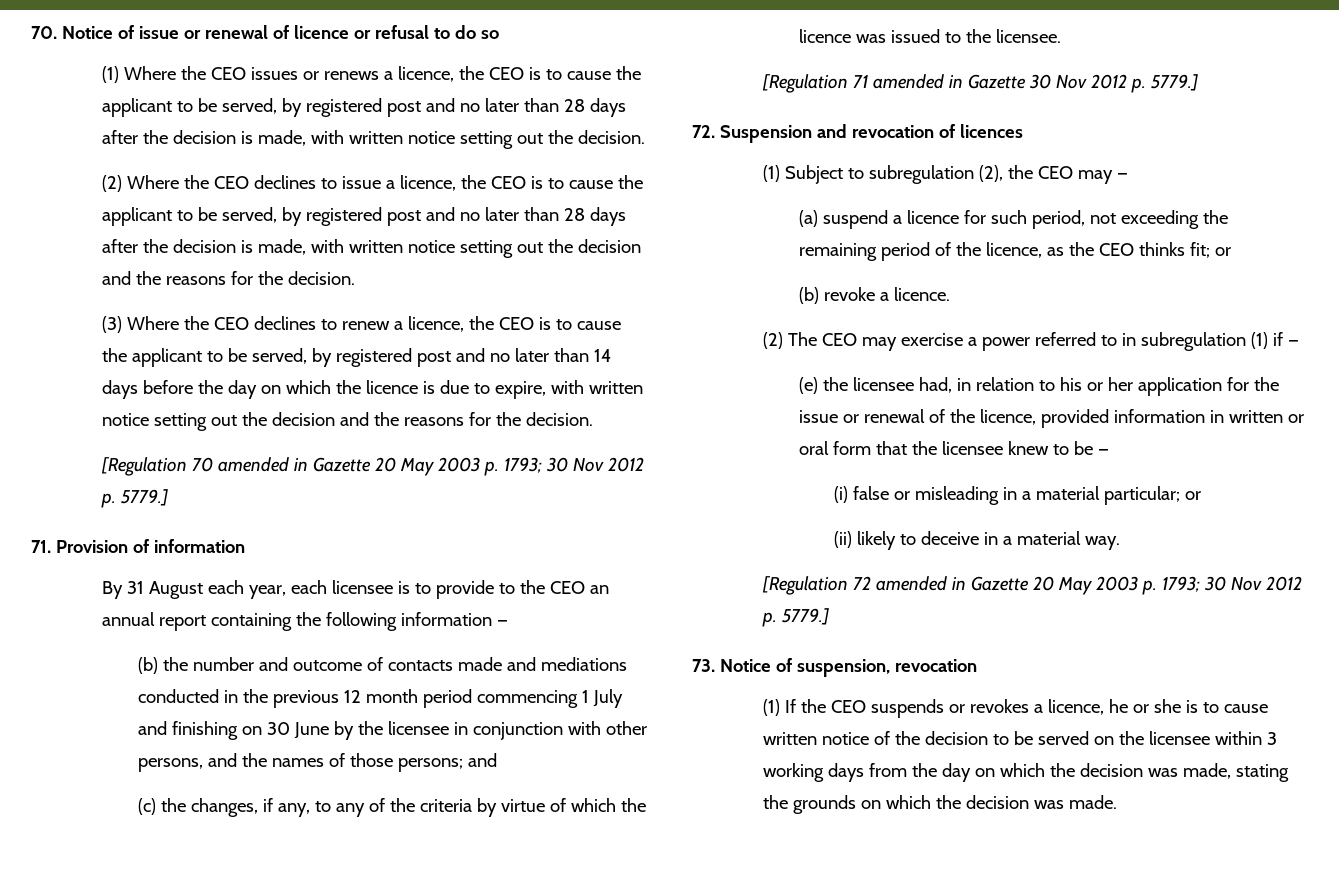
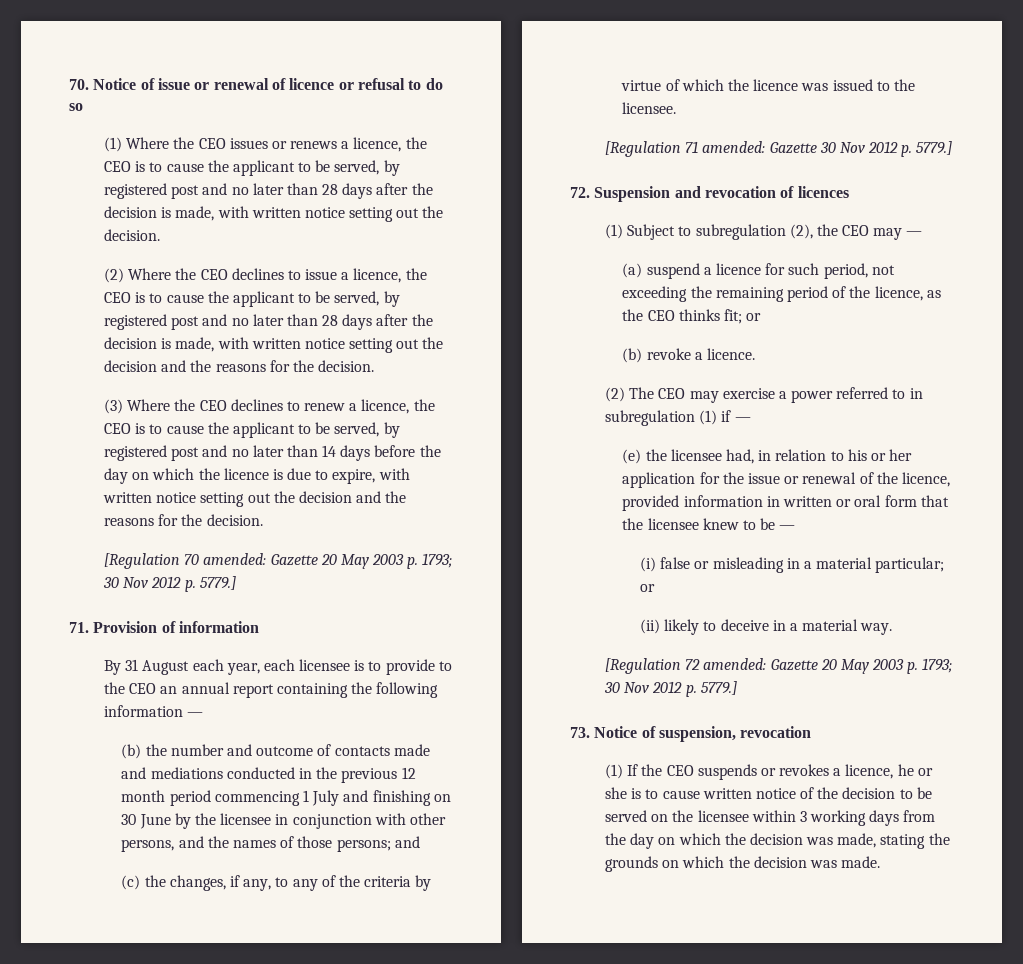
- [Regulation 70 amended in Gazette 20 May 2003 p. 1793; 30 Nov 2012 p. 5779.]
+ [Regulation 70 amended: Gazette 20 May 2003 p. 1793; 30 Nov 2012 p. 5779.]
- [Regulation 71 amended in Gazette 30 Nov 2012 p. 5779.]
+ [Regulation 71 amended: Gazette 30 Nov 2012 p. 5779.]
- [Regulation 72 amended in Gazette 20 May 2003 p. 1793; 30 Nov 2012 p. 5779.]
+ [Regulation 72 amended: Gazette 20 May 2003 p. 1793; 30 Nov 2012 p. 5779.]

